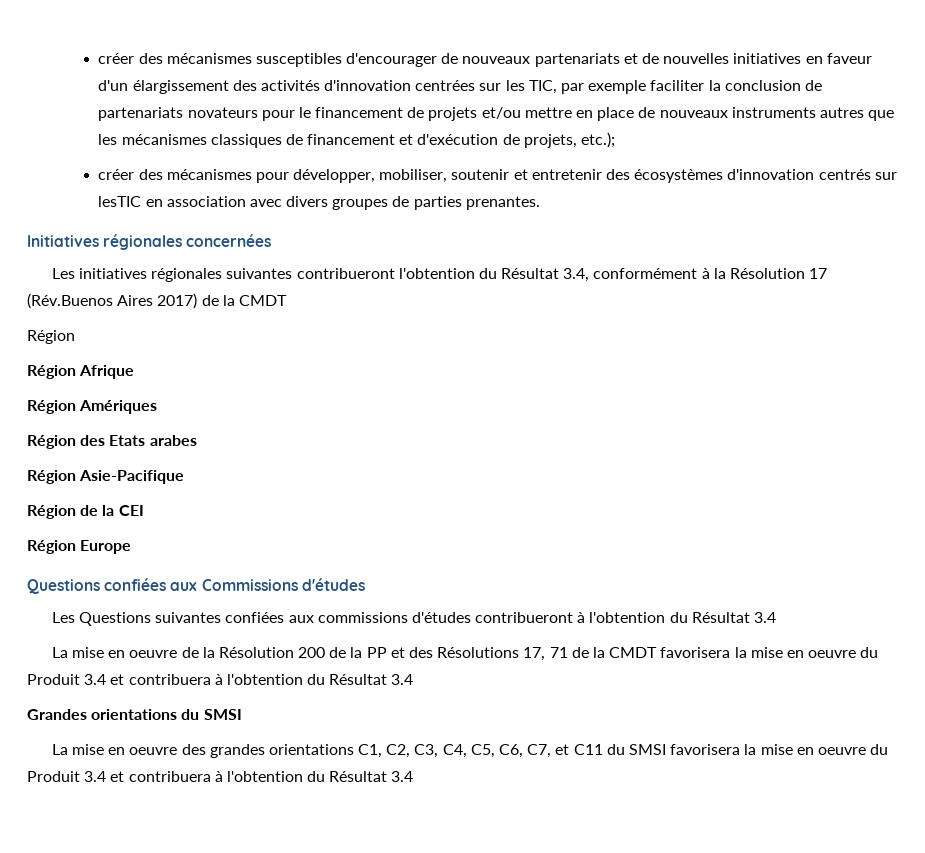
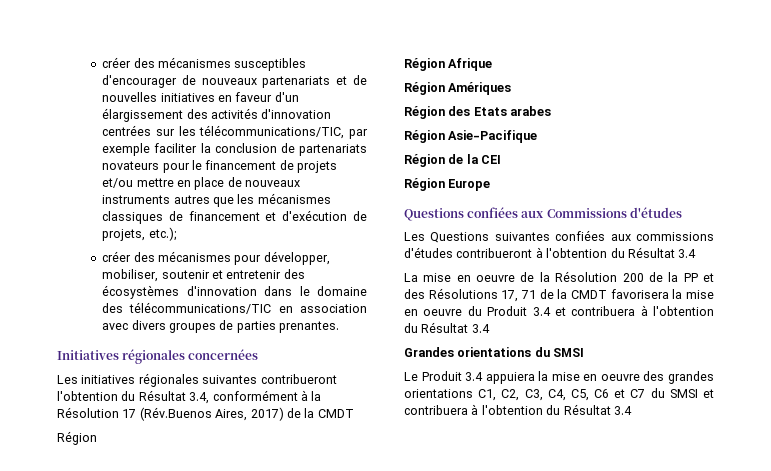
- créer des mécanismes susceptibles d'encourager de nouveaux partenariats et de nouvelles initiatives en faveur d'un élargissement des activités d'innovation centrées sur les TIC, par exemple faciliter la conclusion de partenariats novateurs pour le financement de projets et/ou mettre en place de nouveaux instruments autres que les mécanismes classiques de financement et d'exécution de projets, etc.);
+ créer des mécanismes susceptibles d'encourager de nouveaux partenariats et de nouvelles initiatives en faveur d'un élargissement des activités d'innovation centrées sur les télécommunications/TIC, par exemple faciliter la conclusion de partenariats novateurs pour le financement de projets et/ou mettre en place de nouveaux instruments autres que les mécanismes classiques de financement et d'exécution de projets, etc.);
- créer des mécanismes pour développer, mobiliser, soutenir et entretenir des écosystèmes d'innovation centrés sur lesTIC en association avec divers groupes de parties prenantes.
+ créer des mécanismes pour développer, mobiliser, soutenir et entretenir des écosystèmes d'innovation dans le domaine des télécommunications/TIC en association avec divers groupes de parties prenantes.
- Les initiatives régionales suivantes contribueront l'obtention du Résultat 3.4, conformément à la Résolution 17 (Rév.Buenos Aires 2017) de la CMDT
+ Les initiatives régionales suivantes contribueront l'obtention du Résultat 3.4, conformément à la Résolution 17 (Rév.Buenos Aires, 2017) de la CMDT
- La mise en oeuvre des grandes orientations C1, C2, C3, C4, C5, C6, C7, et C11 du SMSI favorisera la mise en oeuvre du Produit 3.4 et contribuera à l'obtention du Résultat 3.4
+ Le Produit 3.4 appuiera la mise en oeuvre des grandes orientations C1, C2, C3, C4, C5, C6 et C7 du SMSI et contribuera à l'obtention du Résultat 3.4

